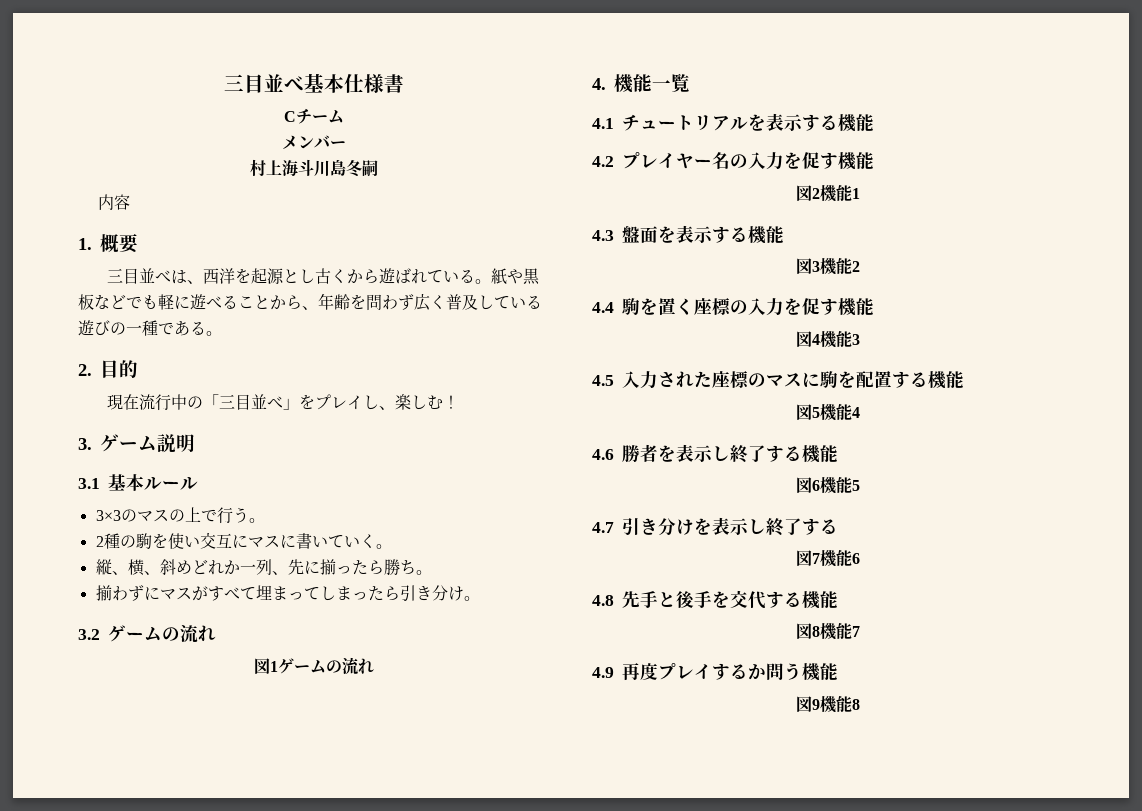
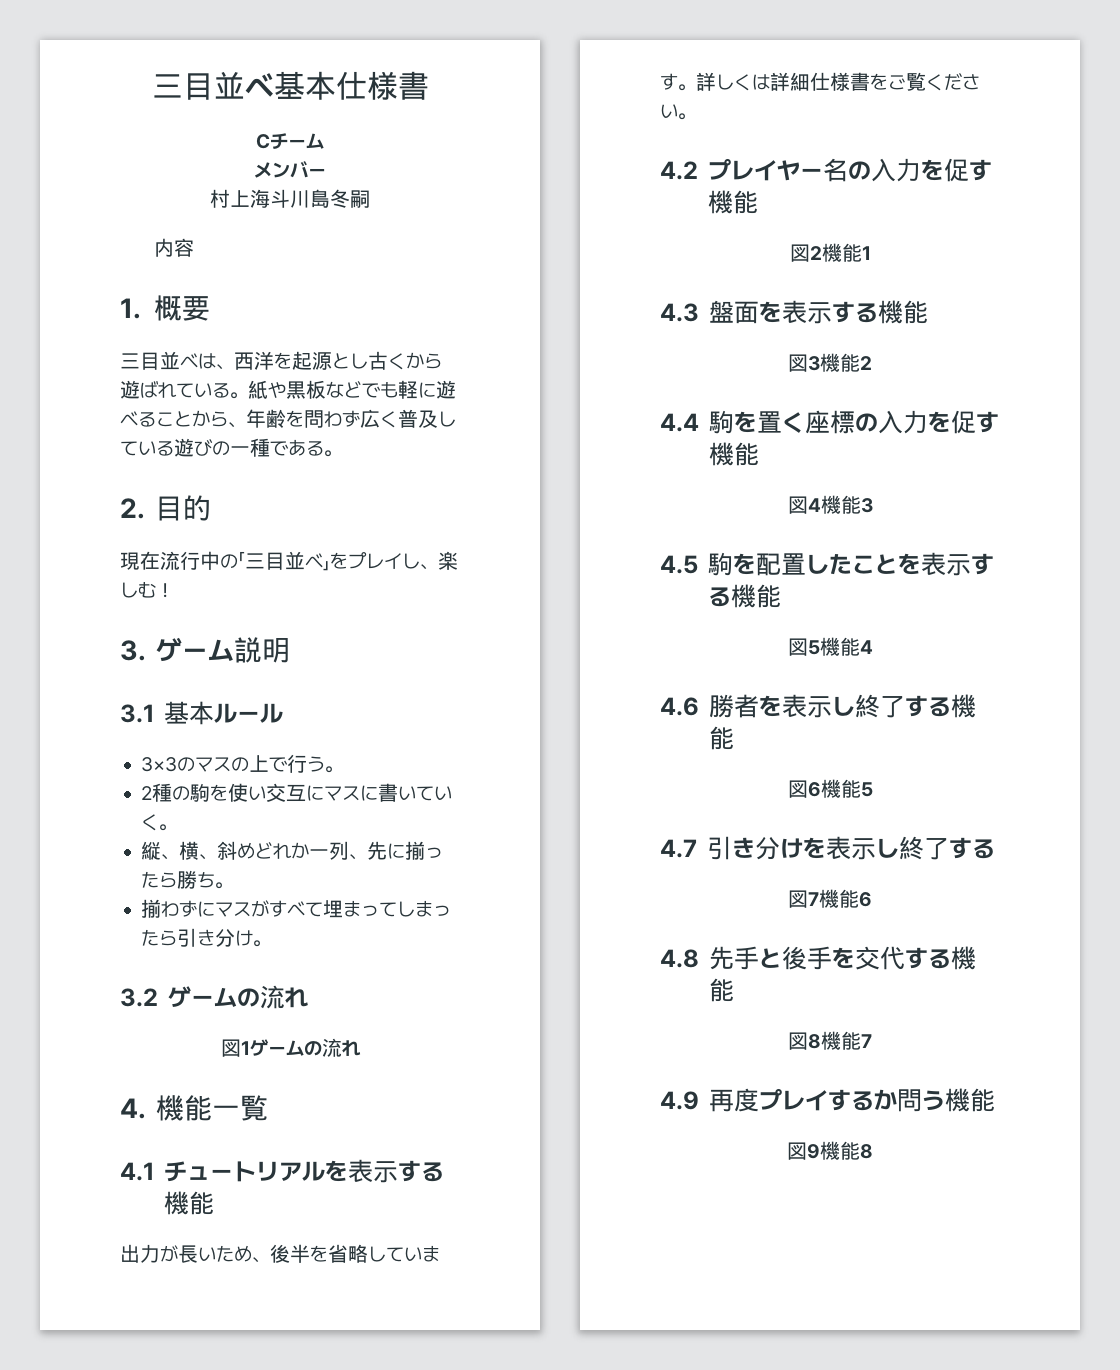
+ 出力が長いため、後半を省略しています。詳しくは詳細仕様書をご覧ください。
- 4.5入力された座標のマスに駒を配置する機能
+ 4.5駒を配置したことを表示する機能

